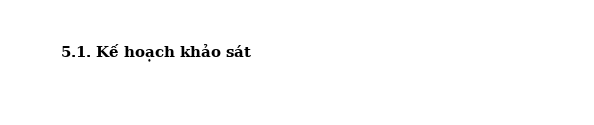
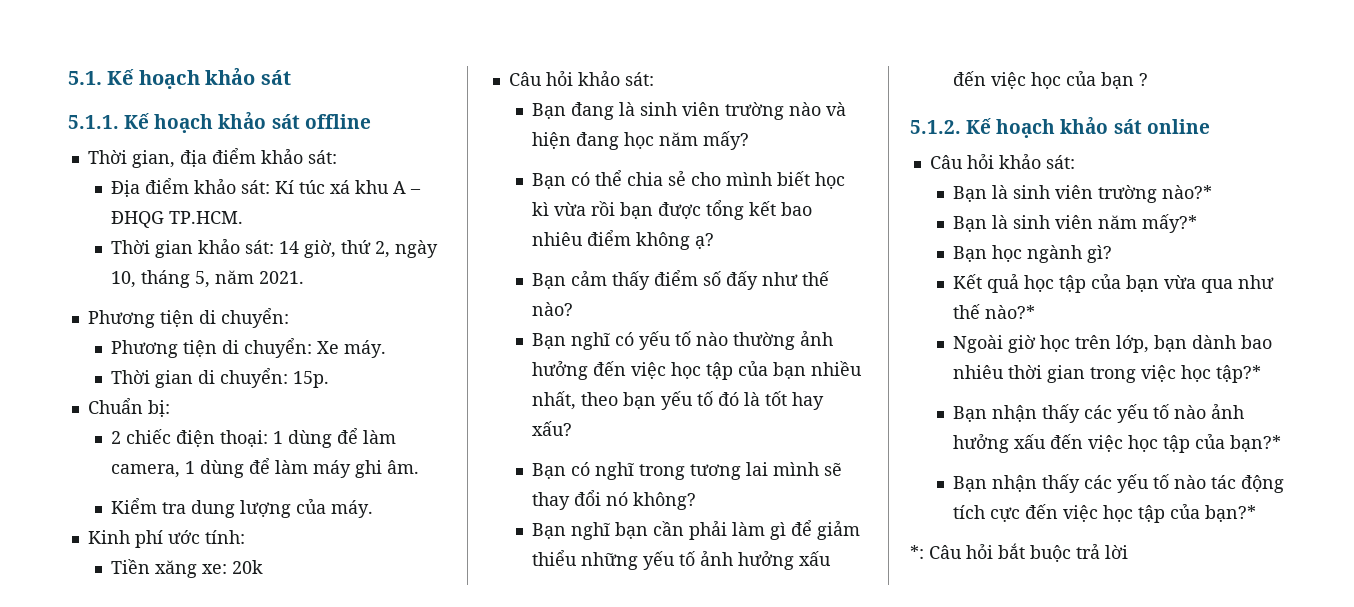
+ 5.1.1. Kế hoạch khảo sát offline
+ Thời gian, địa điểm khảo sát:
+ Địa điểm khảo sát: Kí túc xá khu A – ĐHQG TP.HCM.
+ Thời gian khảo sát: 14 giờ, thứ 2, ngày 10, tháng 5, năm 2021.
+ Phương tiện di chuyển:
+ Phương tiện di chuyển: Xe máy.
+ Thời gian di chuyển: 15p.
+ Chuẩn bị:
+ 2 chiếc điện thoại: 1 dùng để làm camera, 1 dùng để làm máy ghi âm.
+ Kiểm tra dung lượng của máy.
+ Kinh phí ước tính:
+ Tiền xăng xe: 20k
+ Câu hỏi khảo sát:
+ Bạn đang là sinh viên trường nào và hiện đang học năm mấy?
+ Bạn có thể chia sẻ cho mình biết học kì vừa rồi bạn được tổng kết bao nhiêu điểm không ạ?
+ Bạn cảm thấy điểm số đấy như thế nào?
+ Bạn nghĩ có yếu tố nào thường ảnh hưởng đến việc học tập của bạn nhiều nhất, theo bạn yếu tố đó là tốt hay xấu?
+ Bạn có nghĩ trong tương lai mình sẽ thay đổi nó không?
+ Bạn nghĩ bạn cần phải làm gì để giảm thiểu những yếu tố ảnh hưởng xấu đến việc học của bạn ?
+ 5.1.2. Kế hoạch khảo sát online
+ Câu hỏi khảo sát:
+ Bạn là sinh viên trường nào?*
+ Bạn là sinh viên năm mấy?*
+ Bạn học ngành gì?
+ Kết quả học tập của bạn vừa qua như thế nào?*
+ Ngoài giờ học trên lớp, bạn dành bao nhiêu thời gian trong việc học tập?*
+ Bạn nhận thấy các yếu tố nào ảnh hưởng xấu đến việc học tập của bạn?*
+ Bạn nhận thấy các yếu tố nào tác động tích cực đến việc học tập của bạn?*
+ *: Câu hỏi bắt buộc trả lời

